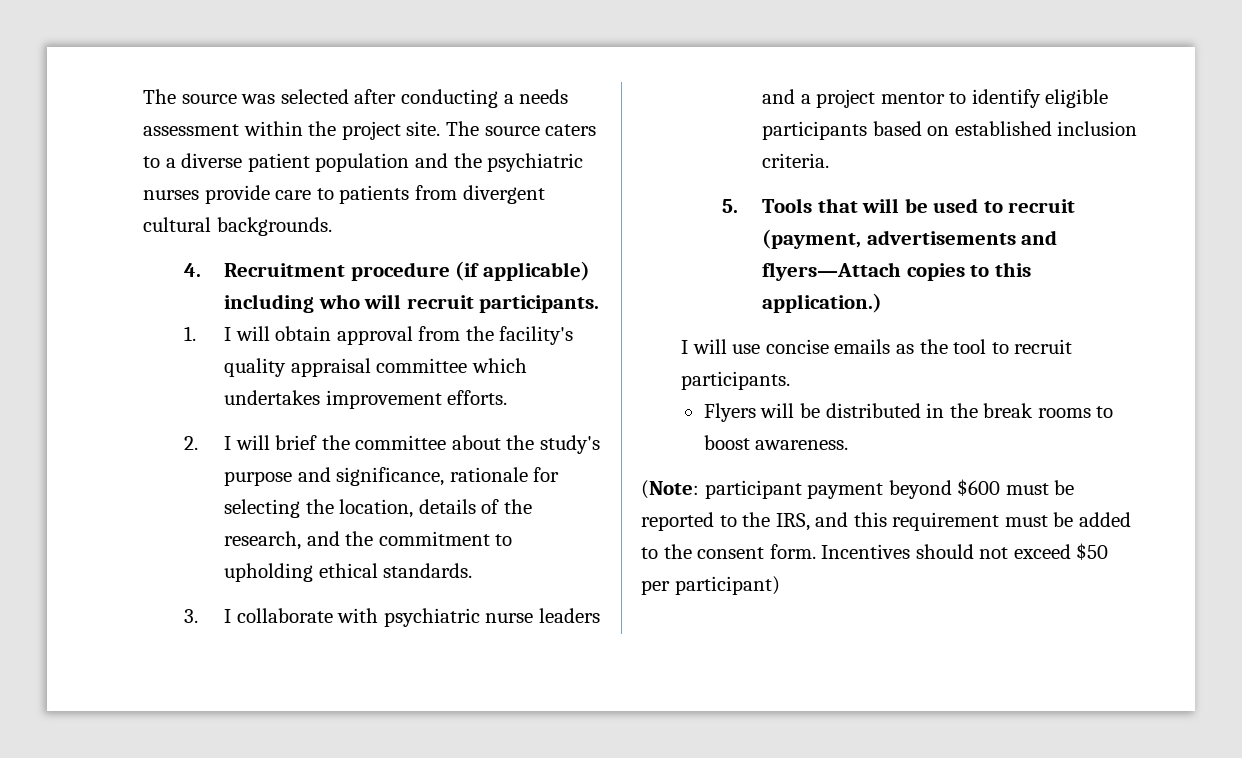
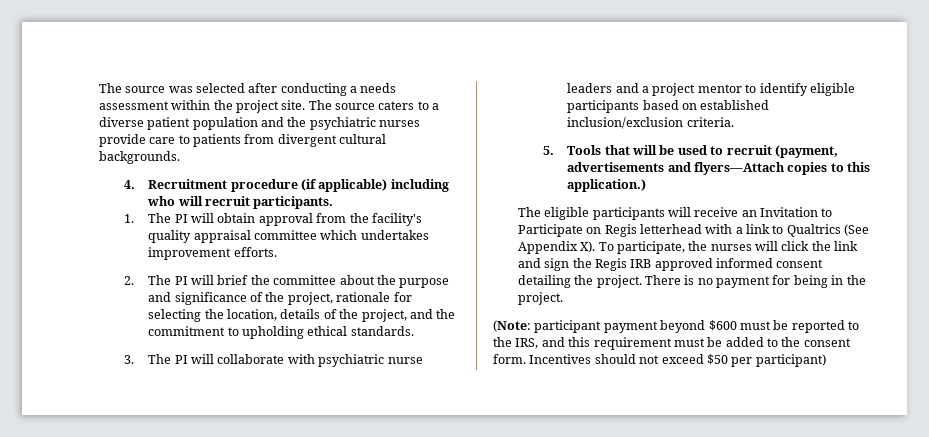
- 1. I will obtain approval from the facility's quality appraisal committee which undertakes improvement efforts.
+ 1. The PI will obtain approval from the facility's quality appraisal committee which undertakes improvement efforts.
- 2. I will brief the committee about the study's purpose and significance, rationale for selecting the location, details of the research, and the commitment to upholding ethical standards.
+ 2. The PI will brief the committee about the purpose and significance of the project, rationale for selecting the location, details of the project, and the commitment to upholding ethical standards.
- 3. I collaborate with psychiatric nurse leaders and a project mentor to identify eligible participants based on established inclusion criteria.
+ 3. The PI will collaborate with psychiatric nurse leaders and a project mentor to identify eligible participants based on established inclusion/exclusion criteria.
- I will use concise emails as the tool to recruit participants.
- Flyers will be distributed in the break rooms to boost awareness.
+ The eligible participants will receive an Invitation to Participate on Regis letterhead with a link to Qualtrics (See Appendix X). To participate, the nurses will click the link and sign the Regis IRB approved informed consent detailing the project. There is no payment for being in the project.

